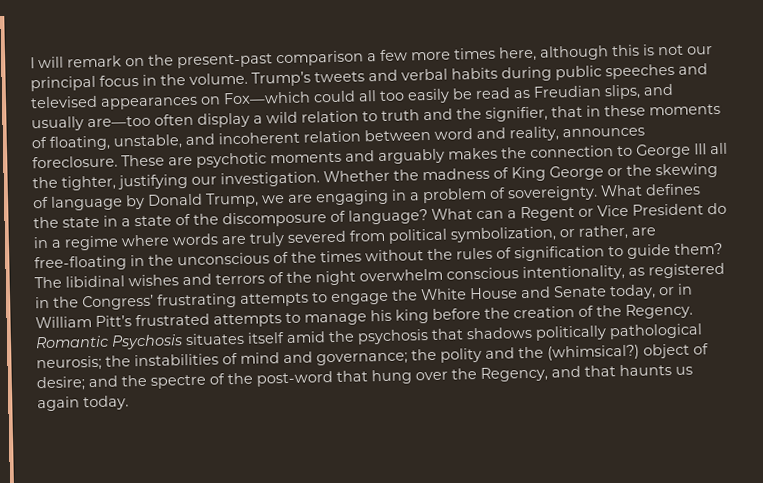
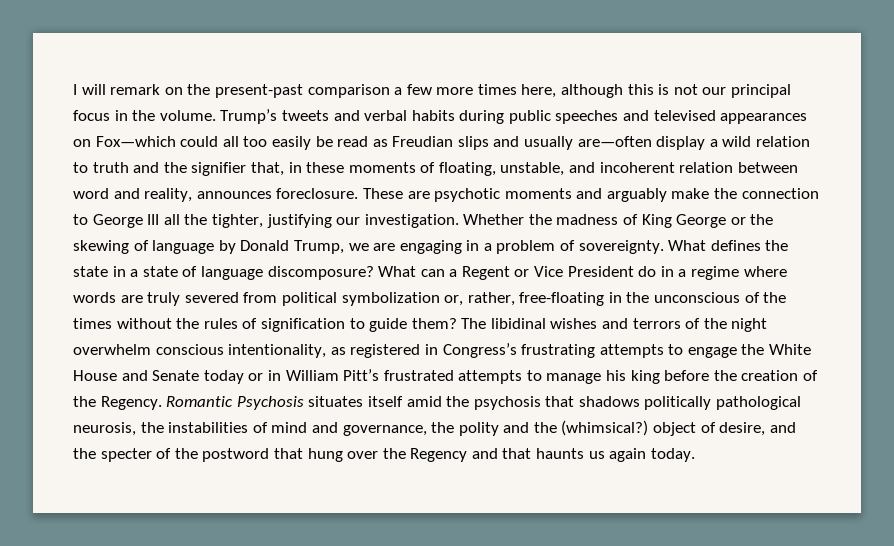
- Trump’s tweets and verbal habits during public speeches and televised appearances on Fox—which could all too easily be read as Freudian slips, and usually are—too often display a wild relation to truth and the signifier, that in these moments of floating, unstable, and incoherent relation between word and reality, announces foreclosure.
+ Trump’s tweets and verbal habits during public speeches and televised appearances on Fox—which could all too easily be read as Freudian slips and usually are—often display a wild relation to truth and the signifier that, in these moments of floating, unstable, and incoherent relation between word and reality, announces foreclosure.
- These are psychotic moments and arguably makes the connection to George III all the tighter, justifying our investigation.
+ These are psychotic moments and arguably make the connection to George III all the tighter, justifying our investigation.
- What defines the state in a state of the discomposure of language?
+ What defines the state in a state of language discomposure?
- What can a Regent or Vice President do in a regime where words are truly severed from political symbolization, or rather, are free-floating in the unconscious of the times without the rules of signification to guide them?
+ What can a Regent or Vice President do in a regime where words are truly severed from political symbolization or, rather, free-floating in the unconscious of the times without the rules of signification to guide them?
- The libidinal wishes and terrors of the night overwhelm conscious intentionality, as registered in the Congress’ frustrating attempts to engage the White House and Senate today, or in William Pitt’s frustrated attempts to manage his king before the creation of the Regency.
+ The libidinal wishes and terrors of the night overwhelm conscious intentionality, as registered in Congress’s frustrating attempts to engage the White House and Senate today or in William Pitt’s frustrated attempts to manage his king before the creation of the Regency.
- Romantic Psychosis situates itself amid the psychosis that shadows politically pathological neurosis; the instabilities of mind and governance; the polity and the (whimsical?) object of desire; and the spectre of the post-word that hung over the Regency, and that haunts us again today.
+ Romantic Psychosis situates itself amid the psychosis that shadows politically pathological neurosis, the instabilities of mind and governance, the polity and the (whimsical?) object of desire, and the specter of the postword that hung over the Regency and that haunts us again today.

